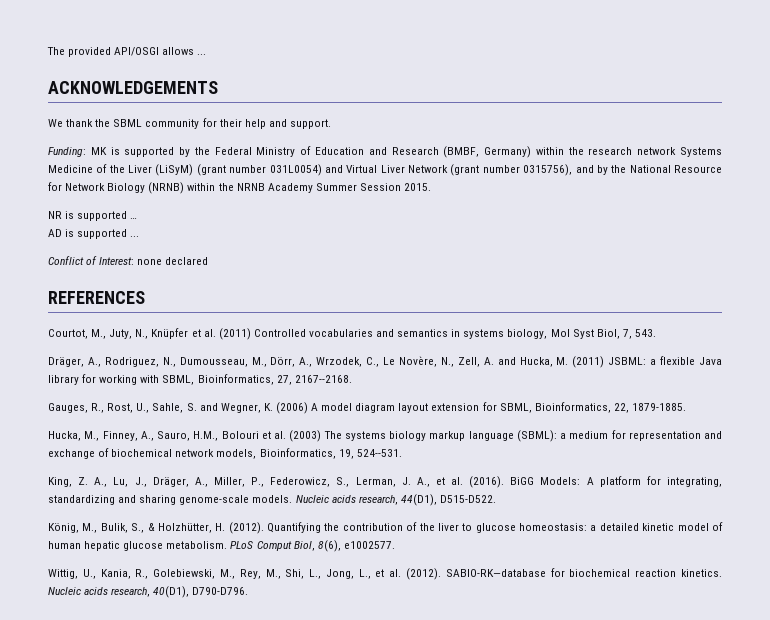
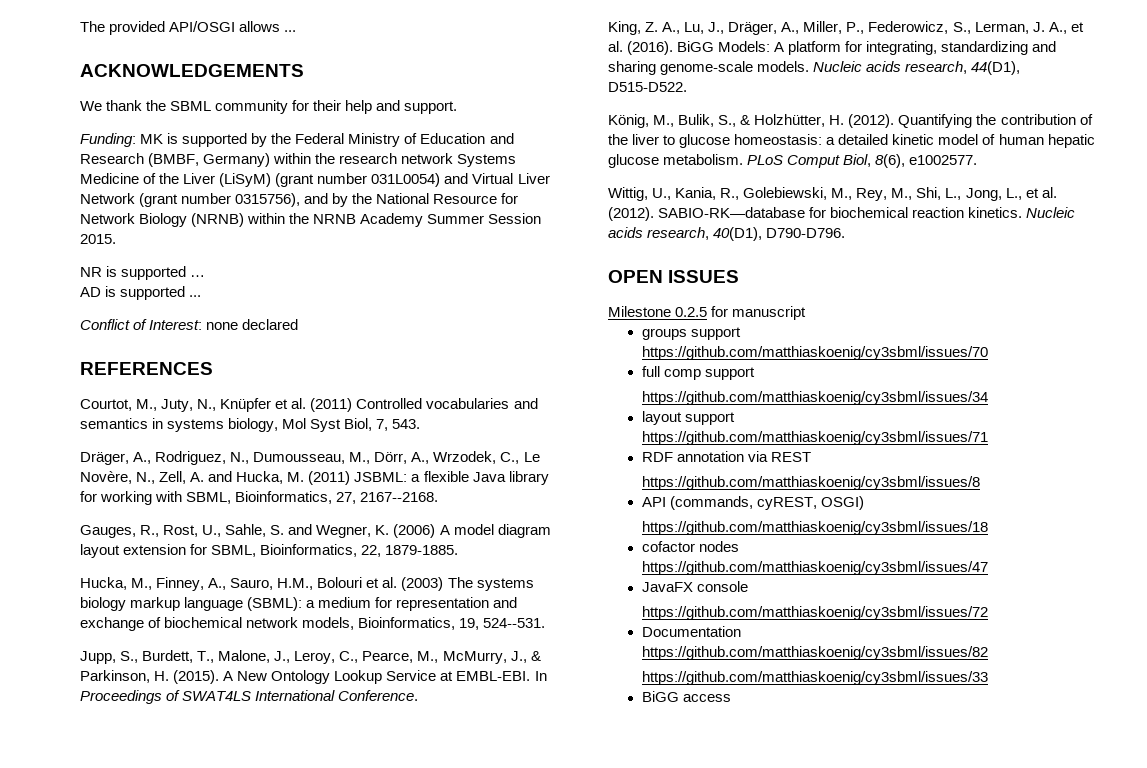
+ Jupp, S., Burdett, T., Malone, J., Leroy, C., Pearce, M., McMurry, J., & Parkinson, H. (2015). A New Ontology Lookup Service at EMBL-EBI. In Proceedings of SWAT4LS International Conference.
+ OPEN ISSUES
+ Milestone 0.2.5 for manuscript
+ groups support
+ https://github.com/matthiaskoenig/cy3sbml/issues/70
+ full comp support
+ https://github.com/matthiaskoenig/cy3sbml/issues/34
+ layout support
+ https://github.com/matthiaskoenig/cy3sbml/issues/71
+ RDF annotation via REST
+ https://github.com/matthiaskoenig/cy3sbml/issues/8
+ API (commands, cyREST, OSGI)
+ https://github.com/matthiaskoenig/cy3sbml/issues/18
+ cofactor nodes
+ https://github.com/matthiaskoenig/cy3sbml/issues/47
+ JavaFX console
+ https://github.com/matthiaskoenig/cy3sbml/issues/72
+ Documentation
+ https://github.com/matthiaskoenig/cy3sbml/issues/82
+ https://github.com/matthiaskoenig/cy3sbml/issues/33
+ BiGG access

